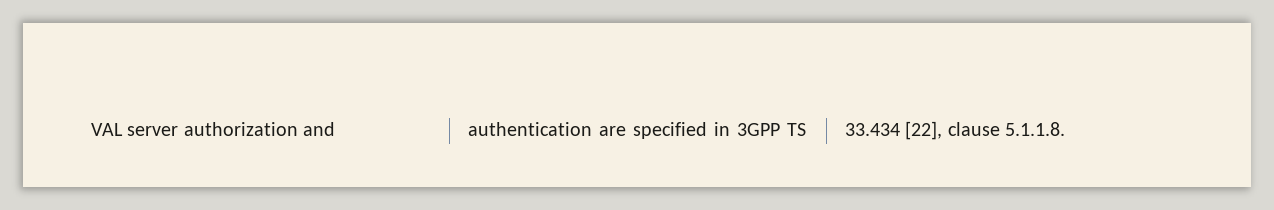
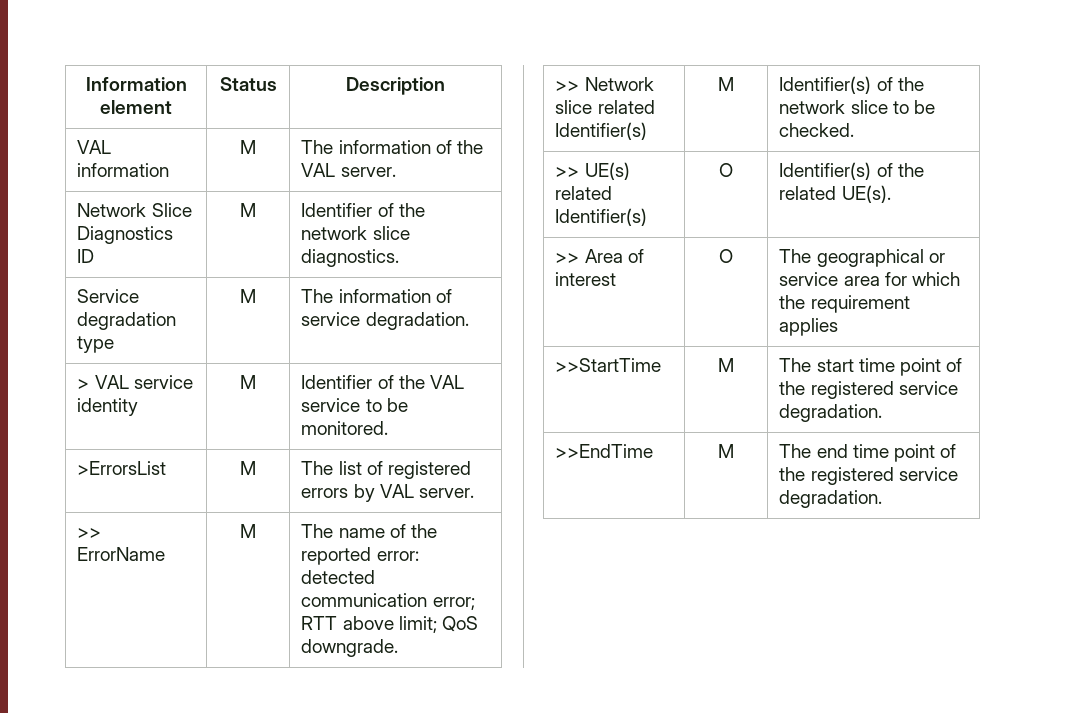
- VAL server authorization and authentication are specified in 3GPP TS 33.434 [22], clause 5.1.1.8.
+ Information element | Status | Description
+ VAL information | M | The information of the VAL server.
+ Network Slice Diagnostics ID | M | Identifier of the network slice diagnostics.
+ Service degradation type | M | The information of service degradation.
+ > VAL service identity | M | Identifier of the VAL service to be monitored.
+ >ErrorsList | M | The list of registered errors by VAL server.
+ >> ErrorName | M | The name of the reported error: detected communication error; RTT above limit; QoS downgrade.
+ >> Network slice related Identifier(s) | M | Identifier(s) of the network slice to be checked.
+ >> UE(s) related Identifier(s) | O | Identifier(s) of the related UE(s).
+ >> Area of interest | O | The geographical or service area for which the requirement applies
+ >>StartTime | M | The start time point of the registered service degradation.
+ >>EndTime | M | The end time point of the registered service degradation.

